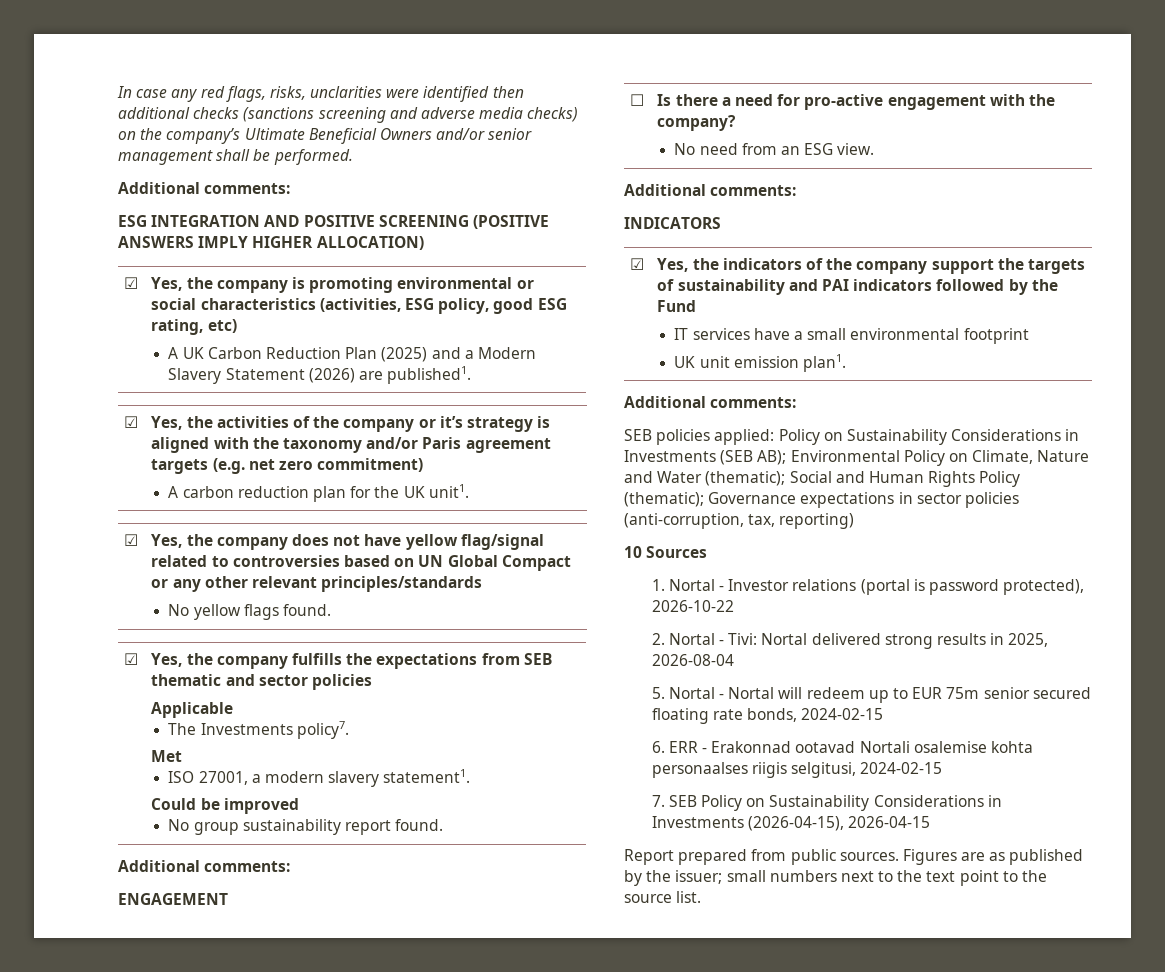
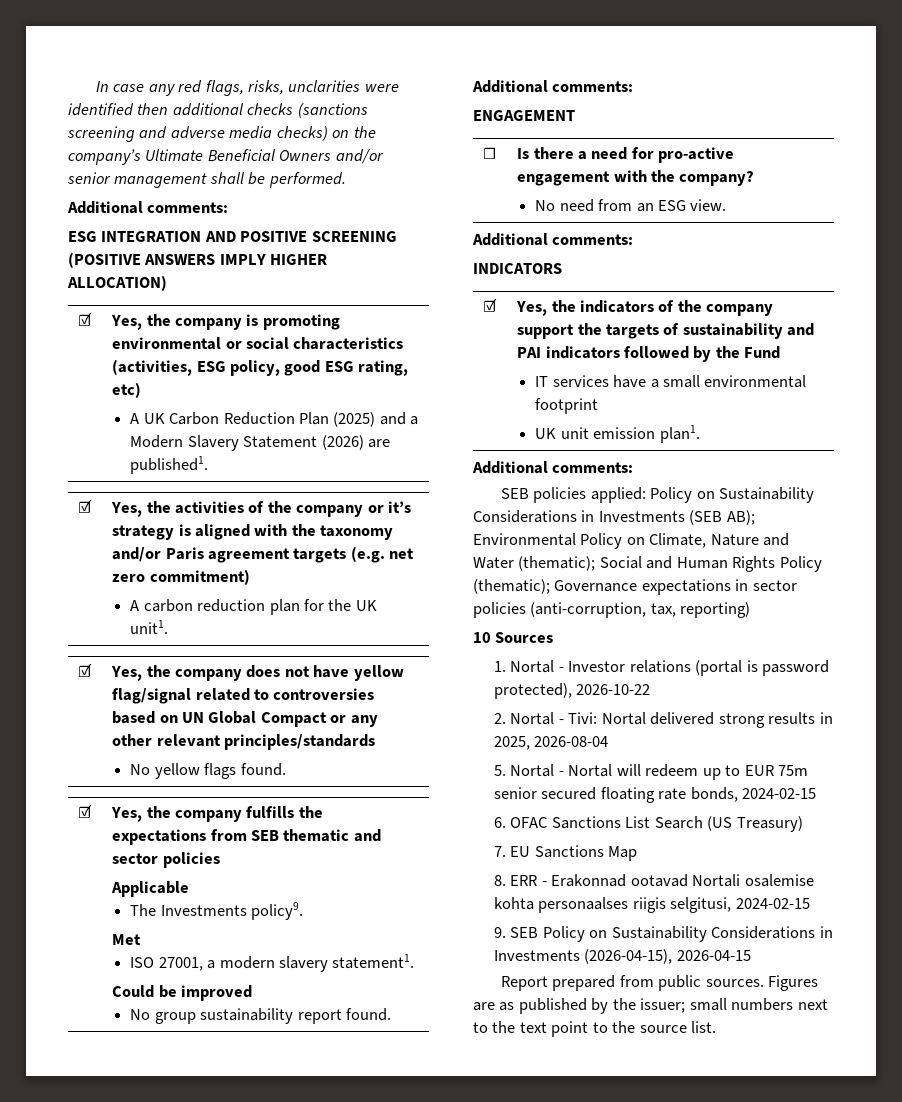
  ☑ | Yes, the company fulfills the expectations from SEB thematic and sector policies
  Applicable
- The Investments policy7.
+ The Investments policy9.
- 6. ERR - Erakonnad ootavad Nortali osalemise kohta personaalses riigis selgitusi, 2024-02-15
+ 6. OFAC Sanctions List Search (US Treasury)
+ 7. EU Sanctions Map
+ 8. ERR - Erakonnad ootavad Nortali osalemise kohta personaalses riigis selgitusi, 2024-02-15
- 7. SEB Policy on Sustainability Considerations in Investments (2026-04-15), 2026-04-15
+ 9. SEB Policy on Sustainability Considerations in Investments (2026-04-15), 2026-04-15

